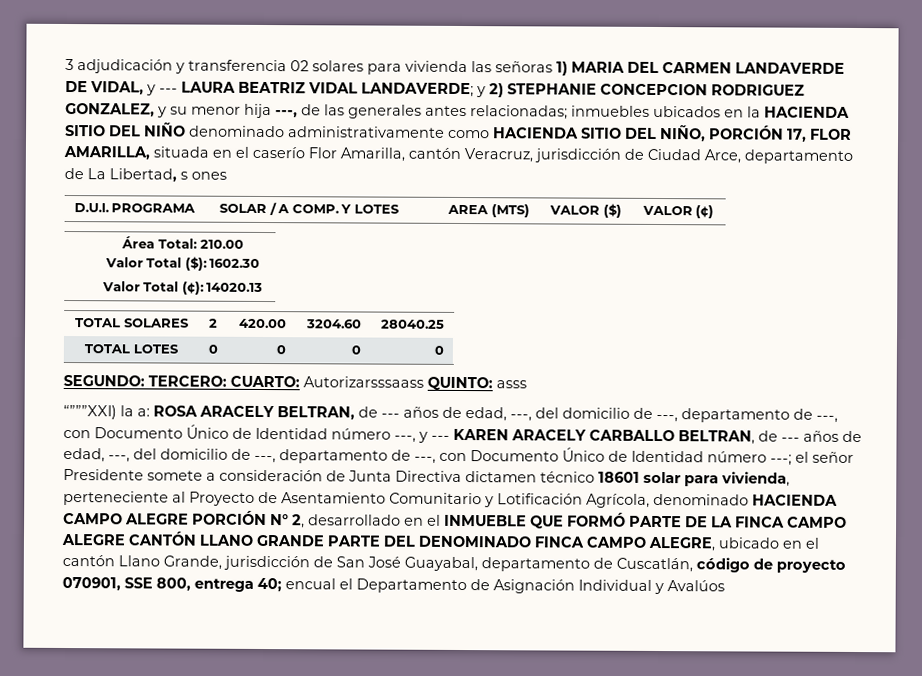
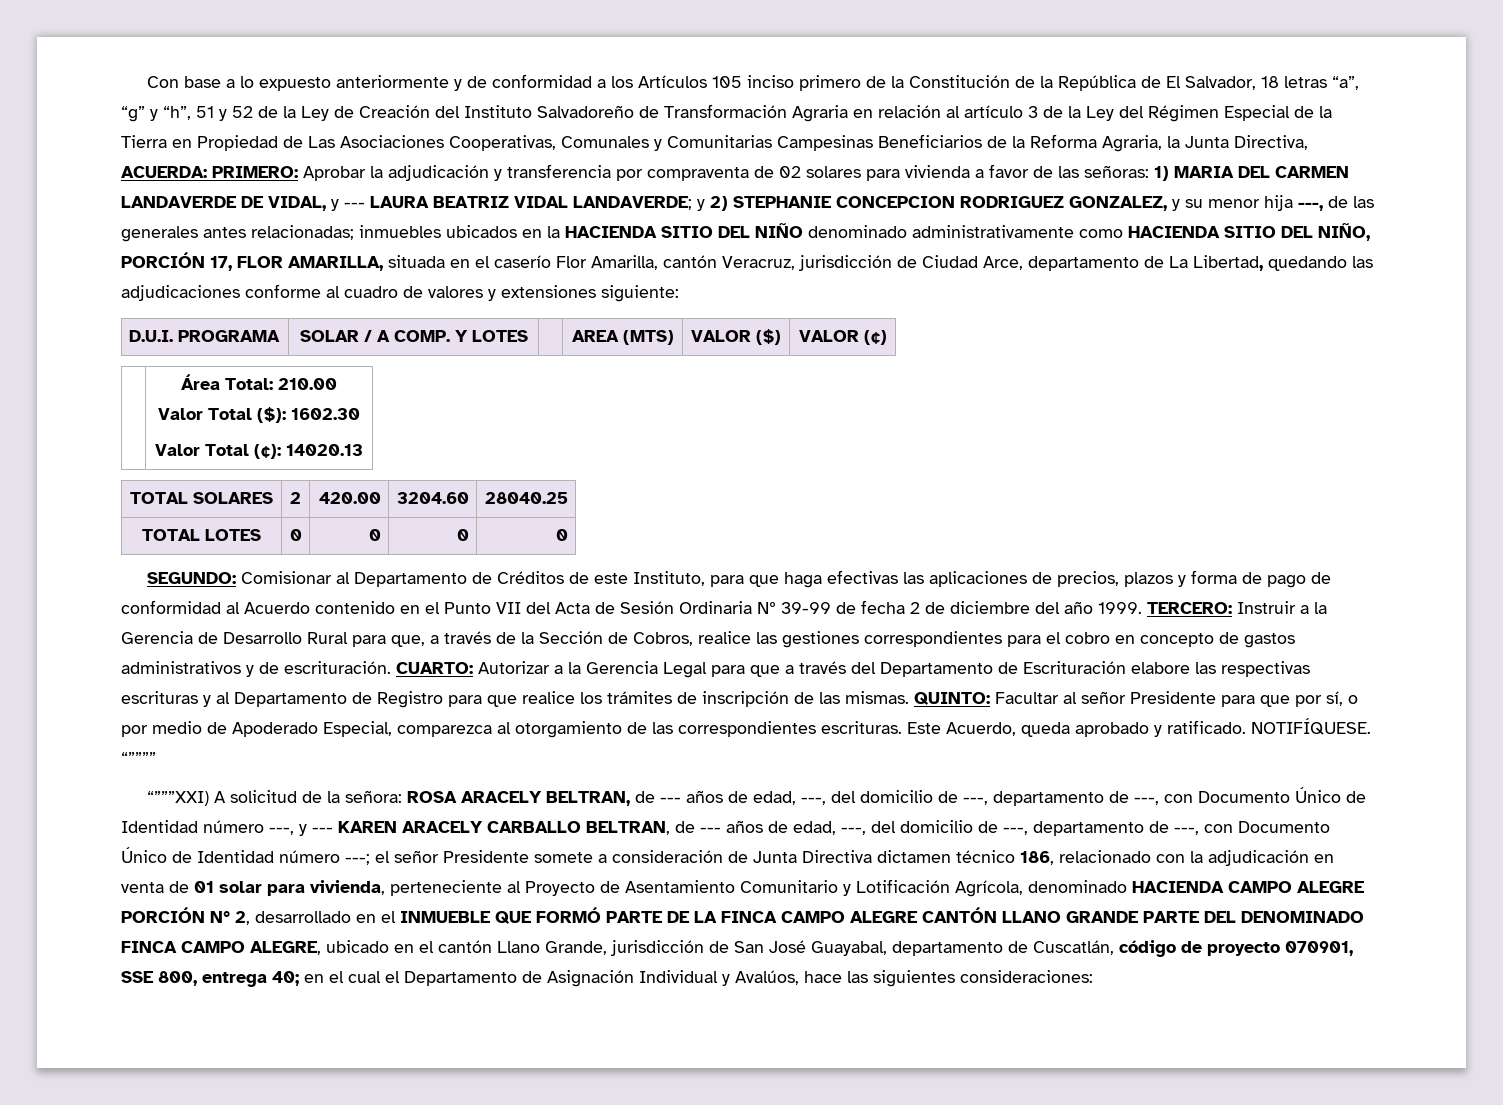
- 3 adjudicación y transferencia 02 solares para vivienda las señoras 1) MARIA DEL CARMEN LANDAVERDE DE VIDAL, y --- LAURA BEATRIZ VIDAL LANDAVERDE;
+ Con base a lo expuesto anteriormente y de conformidad a los Artículos 105 inciso primero de la Constitución de la República de El Salvador, 18 letras “a”, “g” y “h”, 51 y 52 de la Ley de Creación del Instituto Salvadoreño de Transformación Agraria en relación al artículo 3 de la Ley del Régimen Especial de la Tierra en Propiedad de Las Asociaciones Cooperativas, Comunales y Comunitarias Campesinas Beneficiarios de la Reforma Agraria, la Junta Directiva, ACUERDA: PRIMERO: Aprobar la adjudicación y transferencia por compraventa de 02 solares para vivienda a favor de las señoras: 1) MARIA DEL CARMEN LANDAVERDE DE VIDAL, y --- LAURA BEATRIZ VIDAL LANDAVERDE;
- inmuebles ubicados en la HACIENDA SITIO DEL NIÑO denominado administrativamente como HACIENDA SITIO DEL NIÑO, PORCIÓN 17, FLOR AMARILLA, situada en el caserío Flor Amarilla, cantón Veracruz, jurisdicción de Ciudad Arce, departamento de La Libertad, s ones
+ inmuebles ubicados en la HACIENDA SITIO DEL NIÑO denominado administrativamente como HACIENDA SITIO DEL NIÑO, PORCIÓN 17, FLOR AMARILLA, situada en el caserío Flor Amarilla, cantón Veracruz, jurisdicción de Ciudad Arce, departamento de La Libertad, quedando las adjudicaciones conforme al cuadro de valores y extensiones siguiente:
- TERCERO: CUARTO: Autorizarsssaass QUINTO: asss
- “”””XXI) la a:
+ Comisionar al Departamento de Créditos de este Instituto, para que haga efectivas las aplicaciones de precios, plazos y forma de pago de conformidad al Acuerdo contenido en el Punto VII del Acta de Sesión Ordinaria Nº 39-99 de fecha 2 de diciembre del año 1999. TERCERO: Instruir a la Gerencia de Desarrollo Rural para que, a través de la Sección de Cobros, realice las gestiones correspondientes para el cobro en concepto de gastos administrativos y de escrituración. CUARTO: Autorizar a la Gerencia Legal para que a través del Departamento de Escrituración elabore las respectivas escrituras y al Departamento de Registro para que realice los trámites de inscripción de las mismas. QUINTO: Facultar al señor Presidente para que por sí, o por medio de Apoderado Especial, comparezca al otorgamiento de las correspondientes escrituras. Este Acuerdo, queda aprobado y ratificado. NOTIFÍQUESE. “””””
+ “”””XXI) A solicitud de la señora:
- el señor Presidente somete a consideración de Junta Directiva dictamen técnico 18601 solar para vivienda, perteneciente al Proyecto de Asentamiento Comunitario y Lotificación Agrícola, denominado HACIENDA CAMPO ALEGRE PORCIÓN N° 2, desarrollado en el INMUEBLE QUE FORMÓ PARTE DE LA FINCA CAMPO ALEGRE CANTÓN LLANO GRANDE PARTE DEL DENOMINADO FINCA CAMPO ALEGRE, ubicado en el cantón Llano Grande, jurisdicción de San José Guayabal, departamento de Cuscatlán, código de proyecto 070901, SSE 800, entrega 40;
+ el señor Presidente somete a consideración de Junta Directiva dictamen técnico 186, relacionado con la adjudicación en venta de 01 solar para vivienda, perteneciente al Proyecto de Asentamiento Comunitario y Lotificación Agrícola, denominado HACIENDA CAMPO ALEGRE PORCIÓN N° 2, desarrollado en el INMUEBLE QUE FORMÓ PARTE DE LA FINCA CAMPO ALEGRE CANTÓN LLANO GRANDE PARTE DEL DENOMINADO FINCA CAMPO ALEGRE, ubicado en el cantón Llano Grande, jurisdicción de San José Guayabal, departamento de Cuscatlán, código de proyecto 070901, SSE 800, entrega 40;
- encual el Departamento de Asignación Individual y Avalúos
+ en el cual el Departamento de Asignación Individual y Avalúos, hace las siguientes consideraciones:

